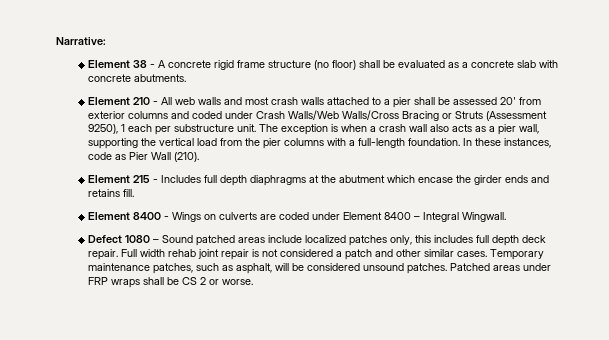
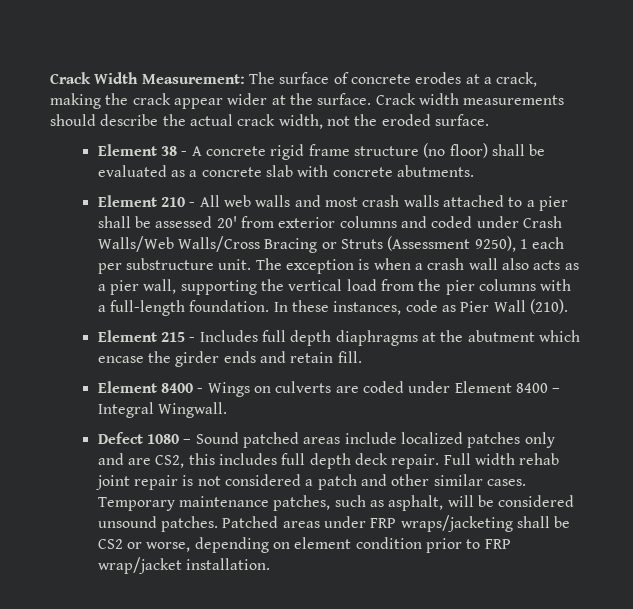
- Narrative:
+ Crack Width Measurement: The surface of concrete erodes at a crack, making the crack appear wider at the surface. Crack width measurements should describe the actual crack width, not the eroded surface.
- Element 215 - Includes full depth diaphragms at the abutment which encase the girder ends and retains fill.
+ Element 215 - Includes full depth diaphragms at the abutment which encase the girder ends and retain fill.
- Defect 1080 – Sound patched areas include localized patches only, this includes full depth deck repair.
+ Defect 1080 – Sound patched areas include localized patches only and are CS2, this includes full depth deck repair.
- Patched areas under FRP wraps shall be CS 2 or worse.
+ Patched areas under FRP wraps/jacketing shall be CS2 or worse, depending on element condition prior to FRP wrap/jacket installation.

